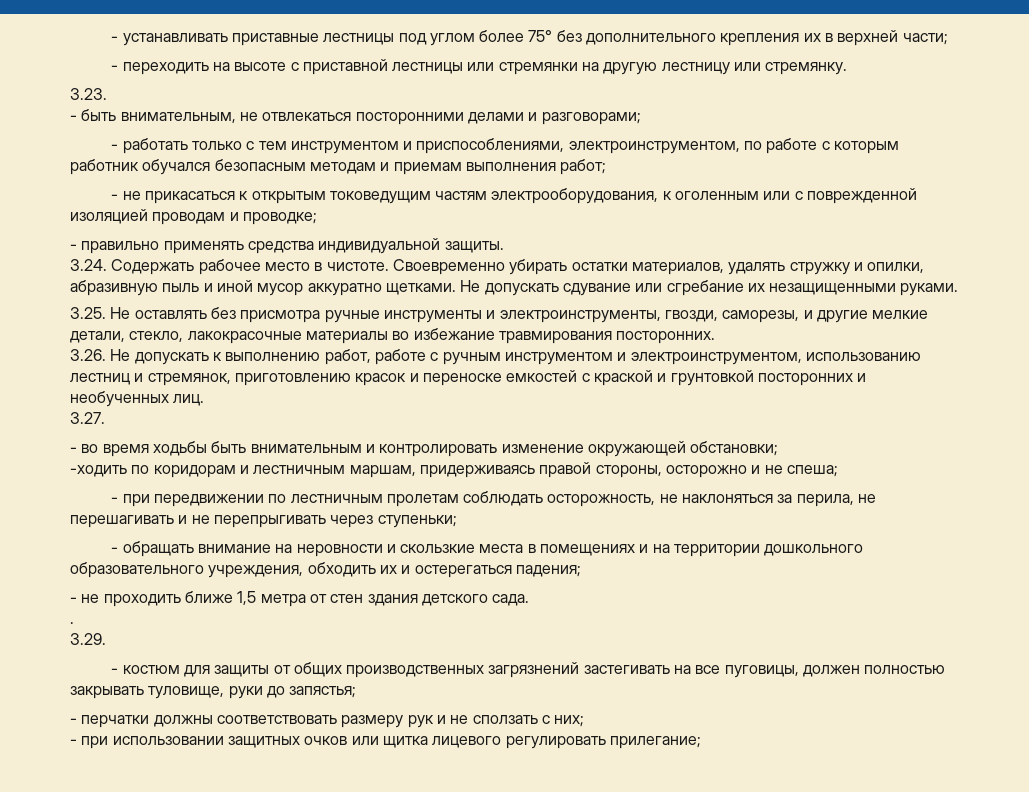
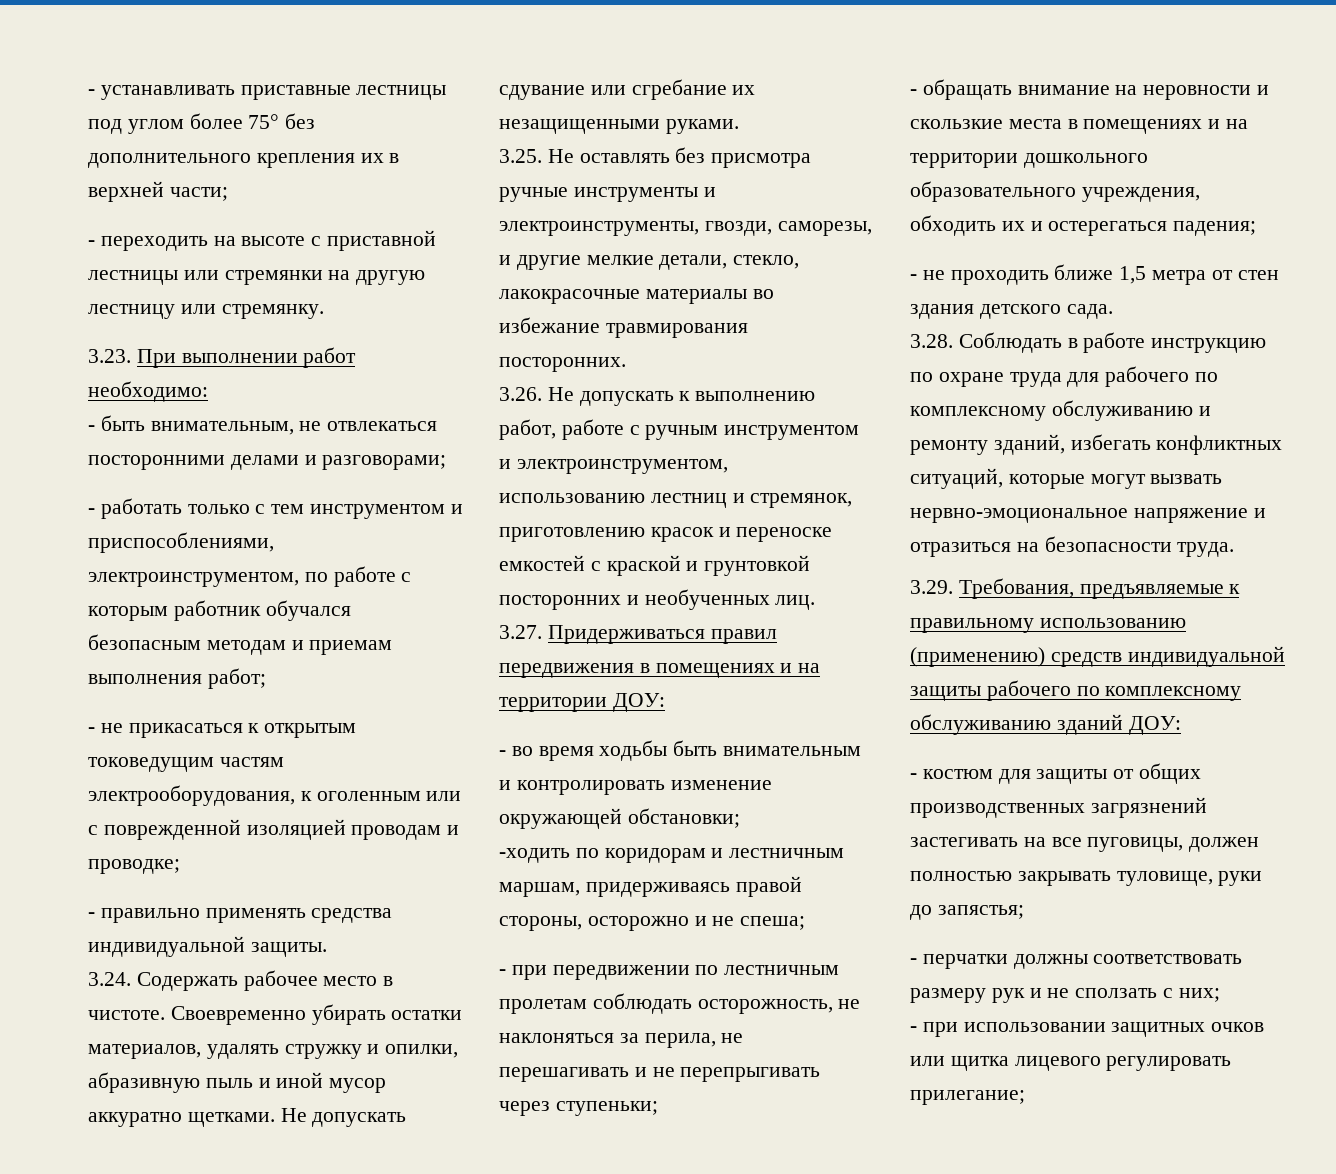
- 3.23.
+ 3.23. При выполнении работ необходимо:
- 3.27.
+ 3.27. Придерживаться правил передвижения в помещениях и на территории ДОУ:
- .
- 3.29.
+ 3.28. Соблюдать в работе инструкцию по охране труда для рабочего по комплексному обслуживанию и ремонту зданий, избегать конфликтных ситуаций, которые могут вызвать нервно-эмоциональное напряжение и отразиться на безопасности труда.
+ 3.29. Требования, предъявляемые к правильному использованию (применению) средств индивидуальной защиты рабочего по комплексному обслуживанию зданий ДОУ:

